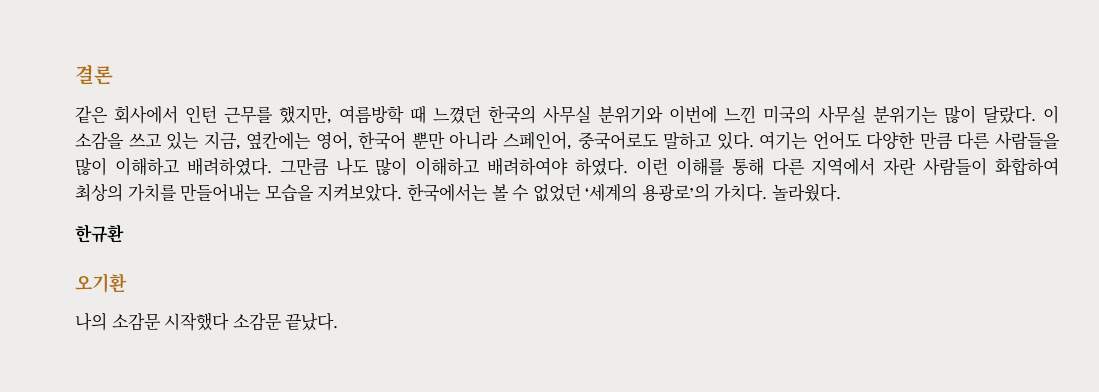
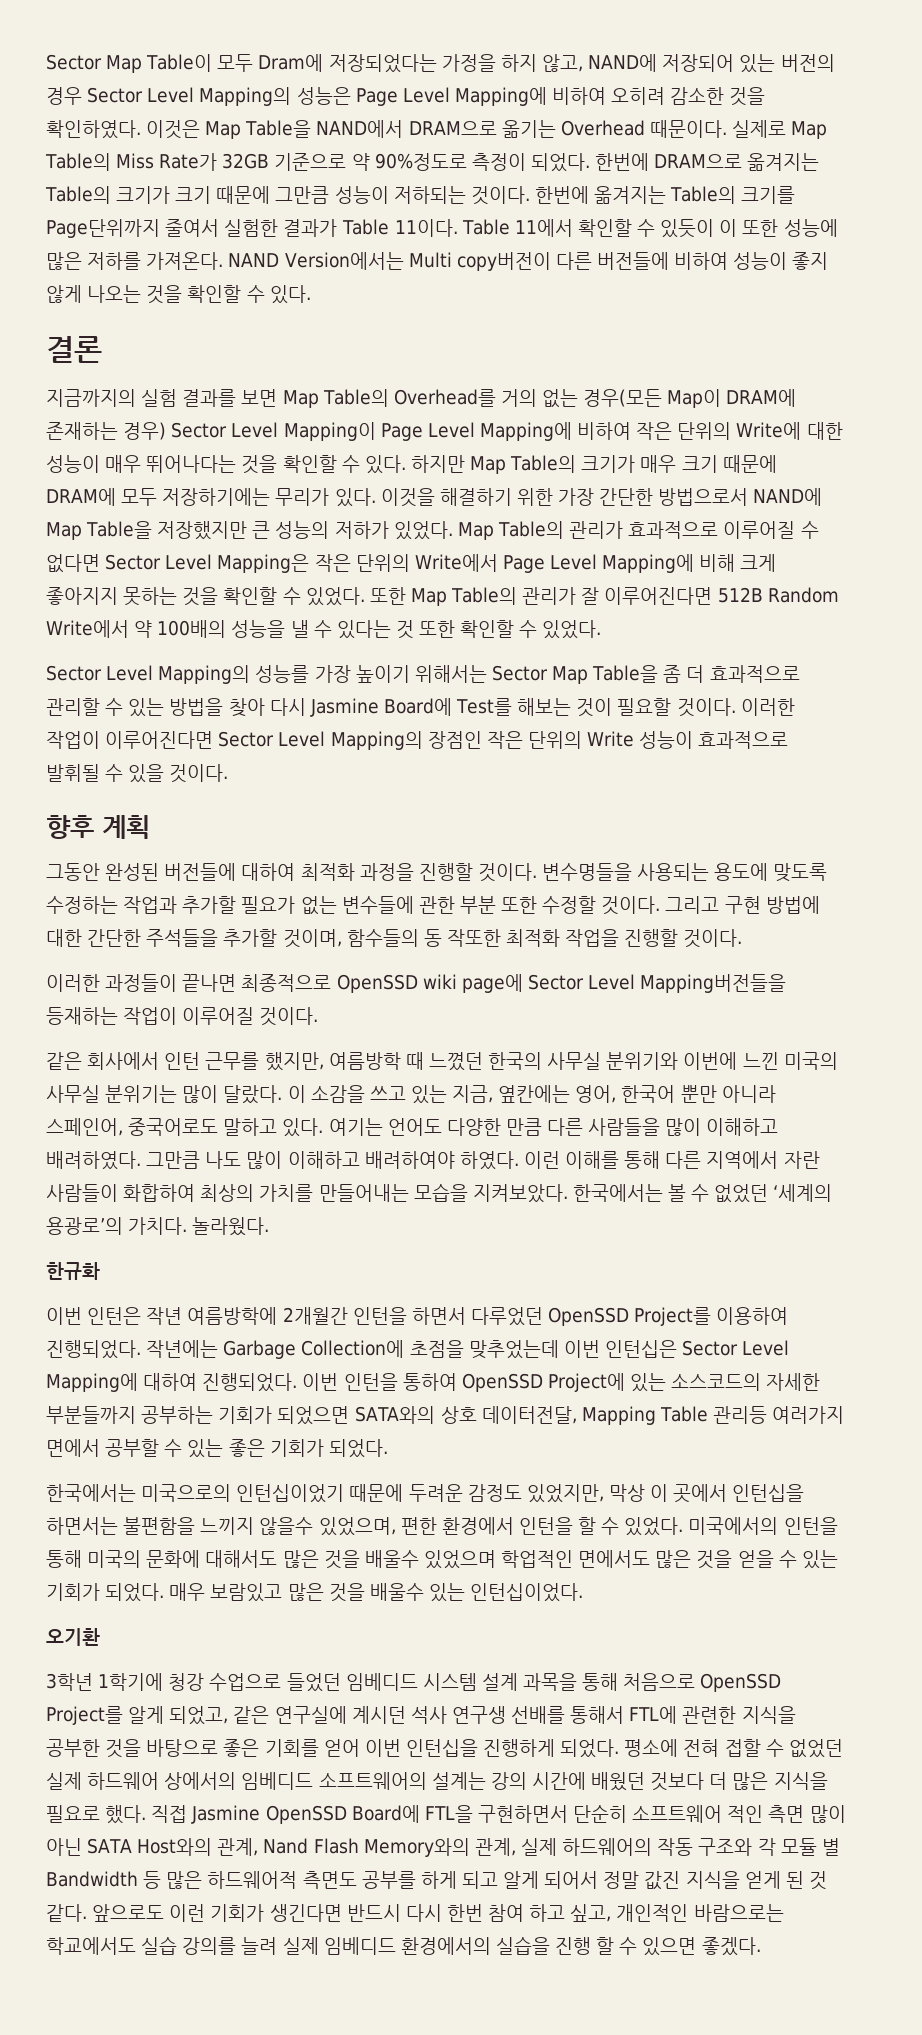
+ Sector Map Table이 모두 Dram에 저장되었다는 가정을 하지 않고, NAND에 저장되어 있는 버전의 경우 Sector Level Mapping의 성능은 Page Level Mapping에 비하여 오히려 감소한 것을 확인하였다. 이것은 Map Table을 NAND에서 DRAM으로 옮기는 Overhead 때문이다. 실제로 Map Table의 Miss Rate가 32GB 기준으로 약 90%정도로 측정이 되었다. 한번에 DRAM으로 옮겨지는 Table의 크기가 크기 때문에 그만큼 성능이 저하되는 것이다. 한번에 옮겨지는 Table의 크기를 Page단위까지 줄여서 실험한 결과가 Table 11이다. Table 11에서 확인할 수 있듯이 이 또한 성능에 많은 저하를 가져온다. NAND Version에서는 Multi copy버전이 다른 버전들에 비하여 성능이 좋지 않게 나오는 것을 확인할 수 있다.
  결론
+ 지금까지의 실험 결과를 보면 Map Table의 Overhead를 거의 없는 경우(모든 Map이 DRAM에 존재하는 경우) Sector Level Mapping이 Page Level Mapping에 비하여 작은 단위의 Write에 대한 성능이 매우 뛰어나다는 것을 확인할 수 있다. 하지만 Map Table의 크기가 매우 크기 때문에 DRAM에 모두 저장하기에는 무리가 있다. 이것을 해결하기 위한 가장 간단한 방법으로서 NAND에 Map Table을 저장했지만 큰 성능의 저하가 있었다. Map Table의 관리가 효과적으로 이루어질 수 없다면 Sector Level Mapping은 작은 단위의 Write에서 Page Level Mapping에 비해 크게 좋아지지 못하는 것을 확인할 수 있었다. 또한 Map Table의 관리가 잘 이루어진다면 512B Random Write에서 약 100배의 성능을 낼 수 있다는 것 또한 확인할 수 있었다.
+ Sector Level Mapping의 성능를 가장 높이기 위해서는 Sector Map Table을 좀 더 효과적으로 관리할 수 있는 방법을 찾아 다시 Jasmine Board에 Test를 해보는 것이 필요할 것이다. 이러한 작업이 이루어진다면 Sector Level Mapping의 장점인 작은 단위의 Write 성능이 효과적으로 발휘될 수 있을 것이다.
+ 향후 계획
+ 그동안 완성된 버전들에 대하여 최적화 과정을 진행할 것이다. 변수명들을 사용되는 용도에 맞도록 수정하는 작업과 추가할 필요가 없는 변수들에 관한 부분 또한 수정할 것이다. 그리고 구현 방법에 대한 간단한 주석들을 추가할 것이며, 함수들의 동 작또한 최적화 작업을 진행할 것이다.
+ 이러한 과정들이 끝나면 최종적으로 OpenSSD wiki page에 Sector Level Mapping버전들을 등재하는 작업이 이루어질 것이다.
- 한규환
+ 한규화
+ 이번 인턴은 작년 여름방학에 2개월간 인턴을 하면서 다루었던 OpenSSD Project를 이용하여 진행되었다. 작년에는 Garbage Collection에 초점을 맞추었는데 이번 인턴십은 Sector Level Mapping에 대하여 진행되었다. 이번 인턴을 통하여 OpenSSD Project에 있는 소스코드의 자세한 부분들까지 공부하는 기회가 되었으면 SATA와의 상호 데이터전달, Mapping Table 관리등 여러가지 면에서 공부할 수 있는 좋은 기회가 되었다.
+ 한국에서는 미국으로의 인턴십이었기 때문에 두려운 감정도 있었지만, 막상 이 곳에서 인턴십을 하면서는 불편함을 느끼지 않을수 있었으며, 편한 환경에서 인턴을 할 수 있었다. 미국에서의 인턴을 통해 미국의 문화에 대해서도 많은 것을 배울수 있었으며 학업적인 면에서도 많은 것을 얻을 수 있는 기회가 되었다. 매우 보람있고 많은 것을 배울수 있는 인턴십이었다.
  오기환
- 나의 소감문 시작했다 소감문 끝났다.
+ 3학년 1학기에 청강 수업으로 들었던 임베디드 시스템 설계 과목을 통해 처음으로 OpenSSD Project를 알게 되었고, 같은 연구실에 계시던 석사 연구생 선배를 통해서 FTL에 관련한 지식을 공부한 것을 바탕으로 좋은 기회를 얻어 이번 인턴십을 진행하게 되었다. 평소에 전혀 접할 수 없었던 실제 하드웨어 상에서의 임베디드 소프트웨어의 설계는 강의 시간에 배웠던 것보다 더 많은 지식을 필요로 했다. 직접 Jasmine OpenSSD Board에 FTL을 구현하면서 단순히 소프트웨어 적인 측면 많이 아닌 SATA Host와의 관계, Nand Flash Memory와의 관계, 실제 하드웨어의 작동 구조와 각 모듈 별 Bandwidth 등 많은 하드웨어적 측면도 공부를 하게 되고 알게 되어서 정말 값진 지식을 얻게 된 것 같다. 앞으로도 이런 기회가 생긴다면 반드시 다시 한번 참여 하고 싶고, 개인적인 바람으로는 학교에서도 실습 강의를 늘려 실제 임베디드 환경에서의 실습을 진행 할 수 있으면 좋겠다.

